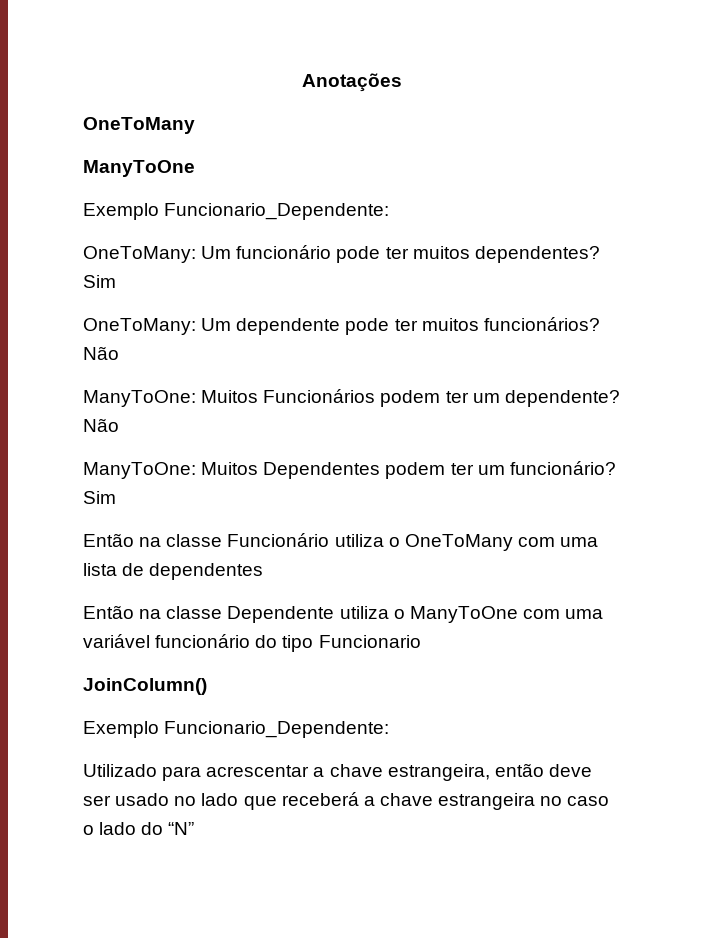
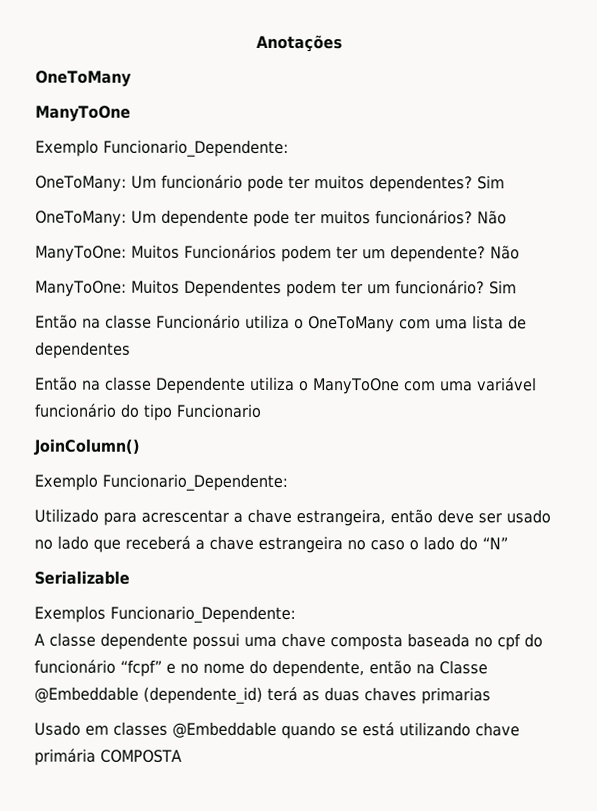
+ Serializable
+ Exemplos Funcionario_Dependente:
+ A classe dependente possui uma chave composta baseada no cpf do funcionário “fcpf” e no nome do dependente, então na Classe @Embeddable (dependente_id) terá as duas chaves primarias
+ Usado em classes @Embeddable quando se está utilizando chave primária COMPOSTA

